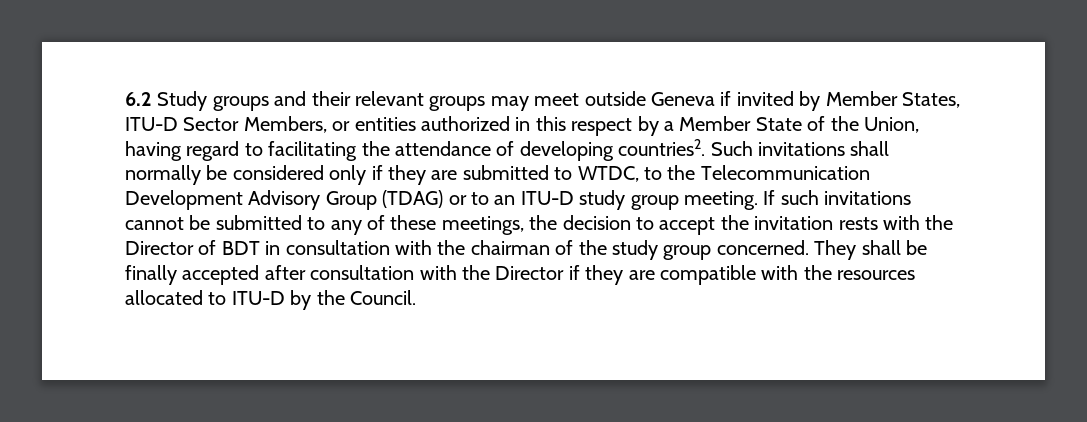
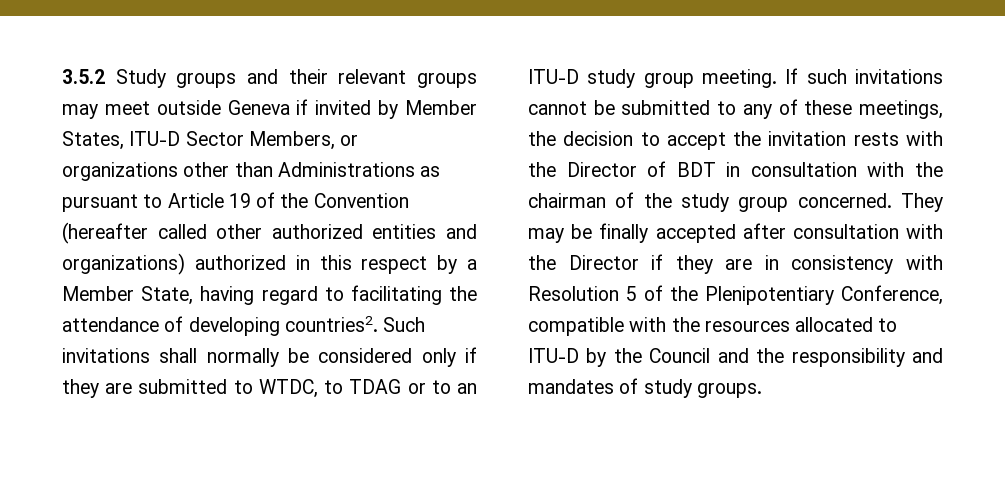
- 6.2 Study groups and their relevant groups may meet outside Geneva if invited by Member States, ITU-D Sector Members, or entities authorized in this respect by a Member State of the Union, having regard to facilitating the attendance of developing countries2.
+ 3.5.2 Study groups and their relevant groups may meet outside Geneva if invited by Member States, ITU-D Sector Members, or organizations other than Administrations as pursuant to Article 19 of the Convention (hereafter called other authorized entities and organizations) authorized in this respect by a Member State, having regard to facilitating the attendance of developing countries2.
- Such invitations shall normally be considered only if they are submitted to WTDC, to the Telecommunication Development Advisory Group (TDAG) or to an ITU-D study group meeting.
+ Such invitations shall normally be considered only if they are submitted to WTDC, to TDAG or to an ITU-D study group meeting.
- They shall be finally accepted after consultation with the Director if they are compatible with the resources allocated to ITU-D by the Council.
+ They may be finally accepted after consultation with the Director if they are in consistency with Resolution 5 of the Plenipotentiary Conference, compatible with the resources allocated to ITU-D by the Council and the responsibility and mandates of study groups.

